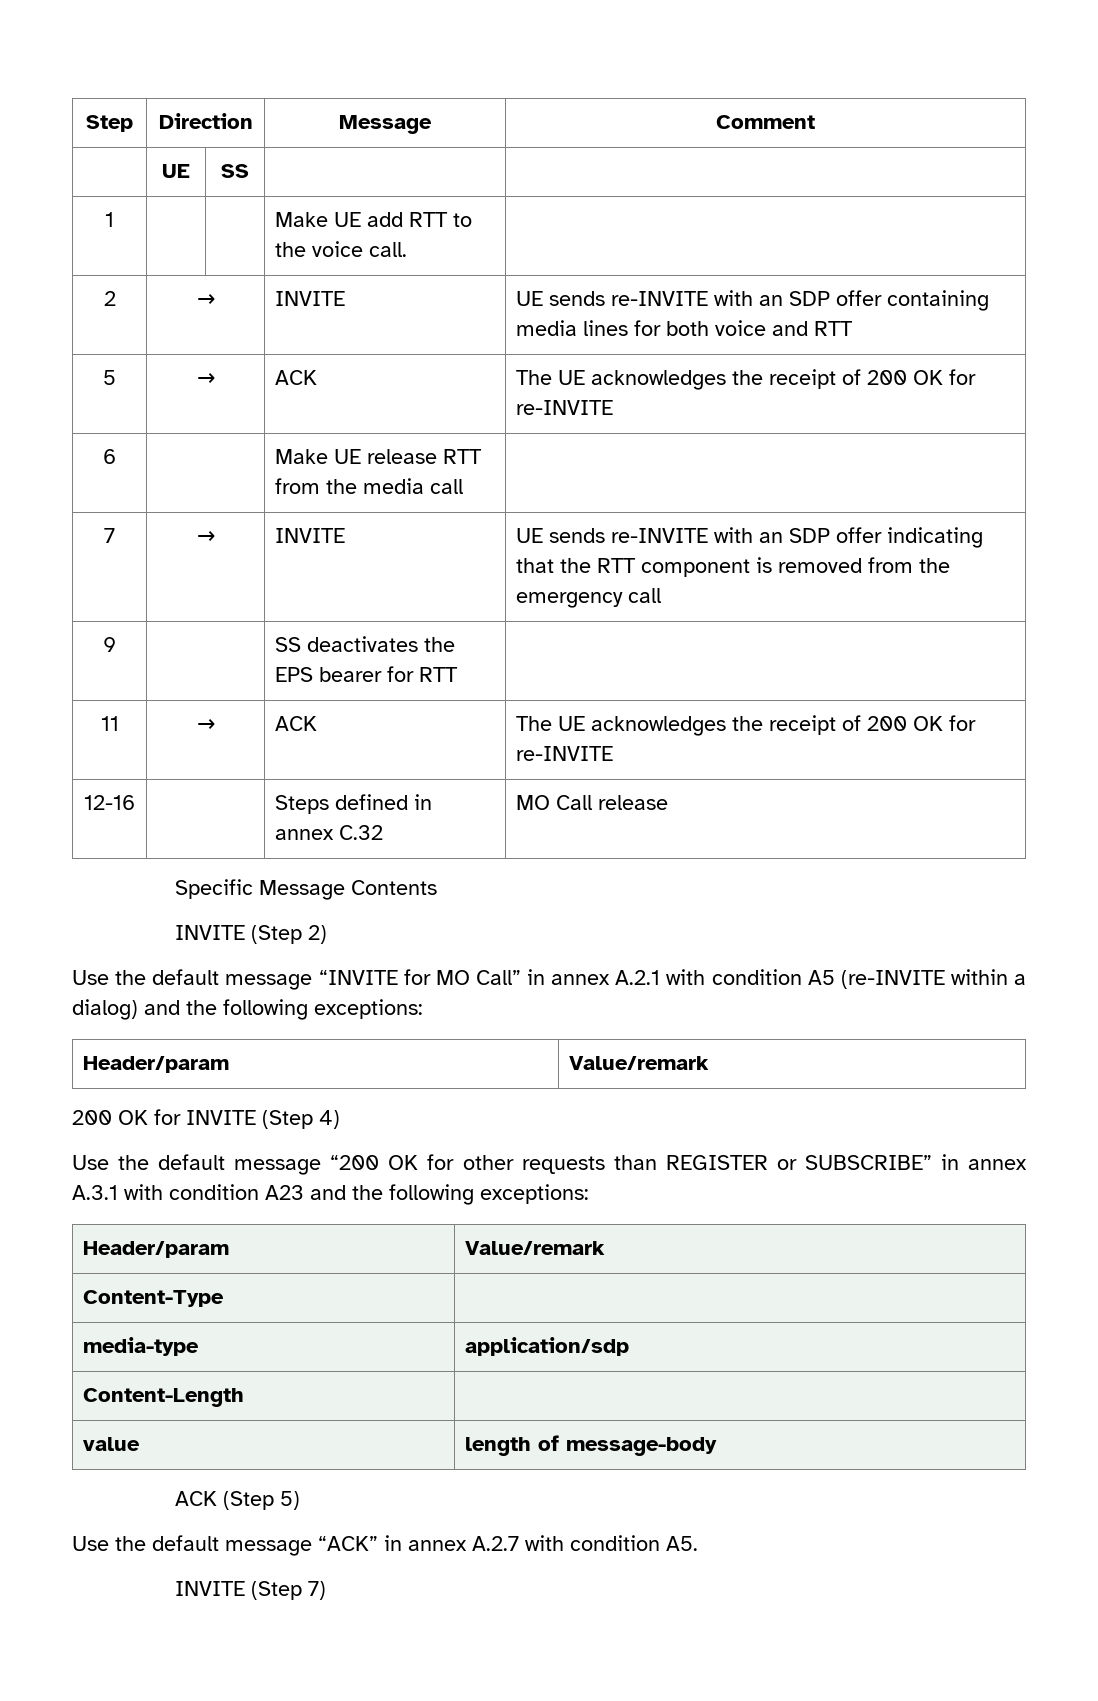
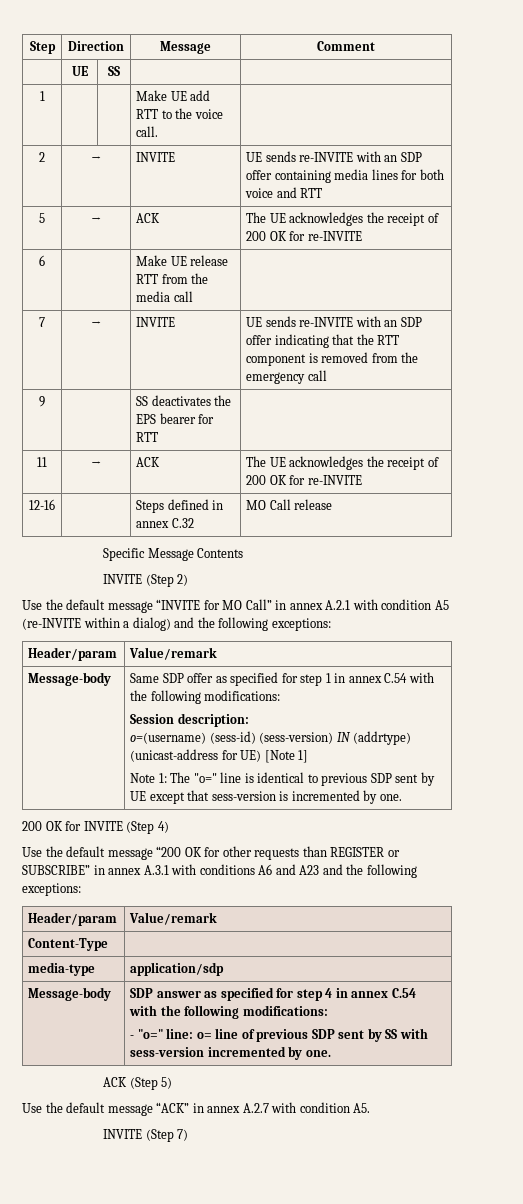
+ Message-body | Same SDP offer as specified for step 1 in annex C.54 with the following modifications:
+ Session description:
+ o=(username) (sess-id) (sess-version) IN (addrtype) (unicast-address for UE) [Note 1]
+ Note 1: The "o=" line is identical to previous SDP sent by UE except that sess-version is incremented by one.
- Use the default message “200 OK for other requests than REGISTER or SUBSCRIBE” in annex A.3.1 with condition A23 and the following exceptions:
+ Use the default message “200 OK for other requests than REGISTER or SUBSCRIBE” in annex A.3.1 with conditions A6 and A23 and the following exceptions:
- Content-Length |
- value | length of message-body
+ Message-body | SDP answer as specified for step 4 in annex C.54 with the following modifications:
+ - "o=" line: o= line of previous SDP sent by SS with sess-version incremented by one.

